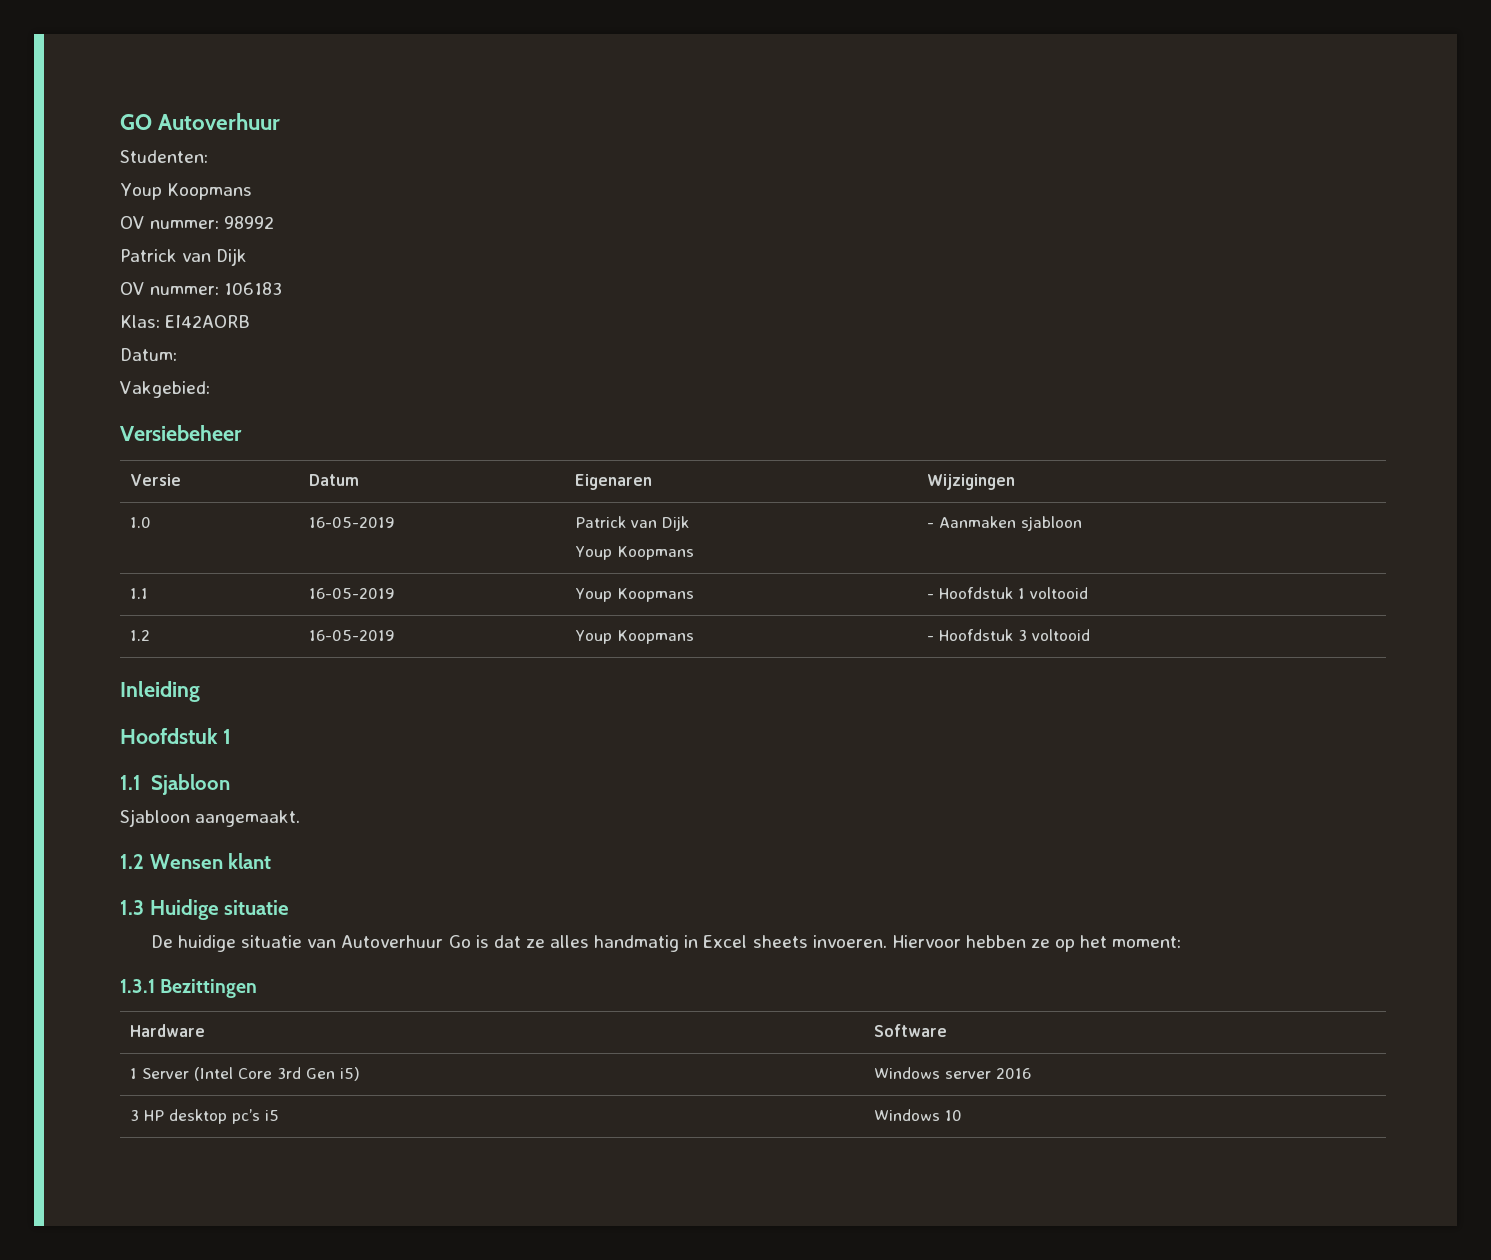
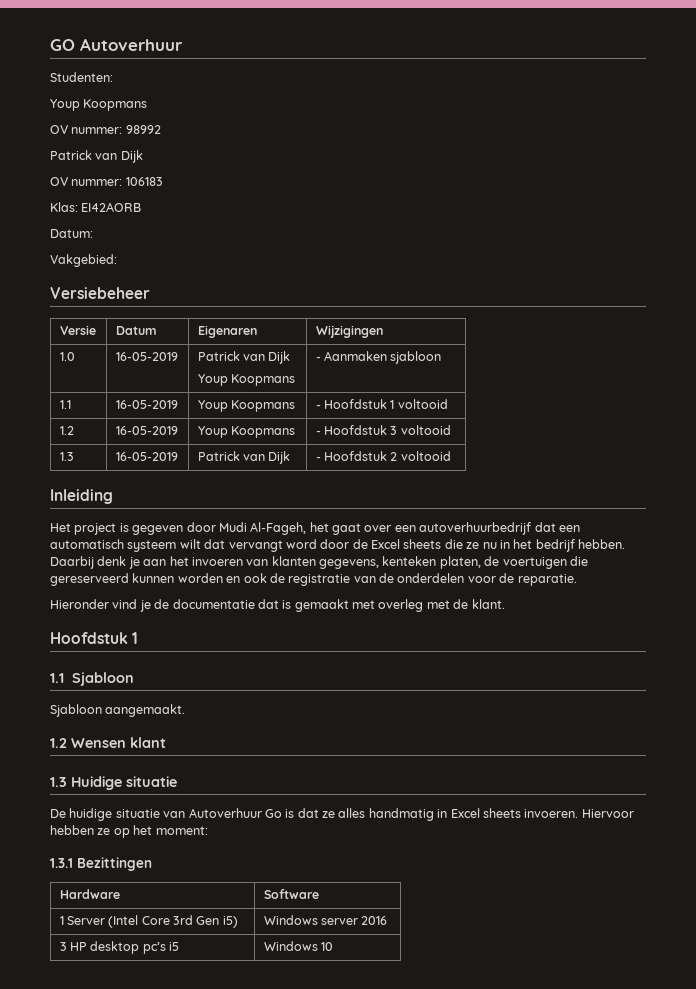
+ 1.3 | 16-05-2019 | Patrick van Dijk | - Hoofdstuk 2 voltooid
  Inleiding
+ Het project is gegeven door Mudi Al-Fageh, het gaat over een autoverhuurbedrijf dat een automatisch systeem wilt dat vervangt word door de Excel sheets die ze nu in het bedrijf hebben. Daarbij denk je aan het invoeren van klanten gegevens, kenteken platen, de voertuigen die gereserveerd kunnen worden en ook de registratie van de onderdelen voor de reparatie.
+ Hieronder vind je de documentatie dat is gemaakt met overleg met de klant.

